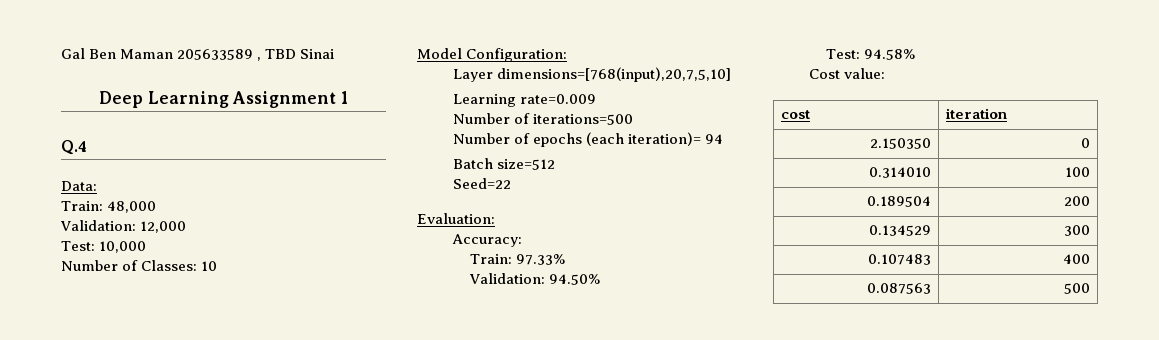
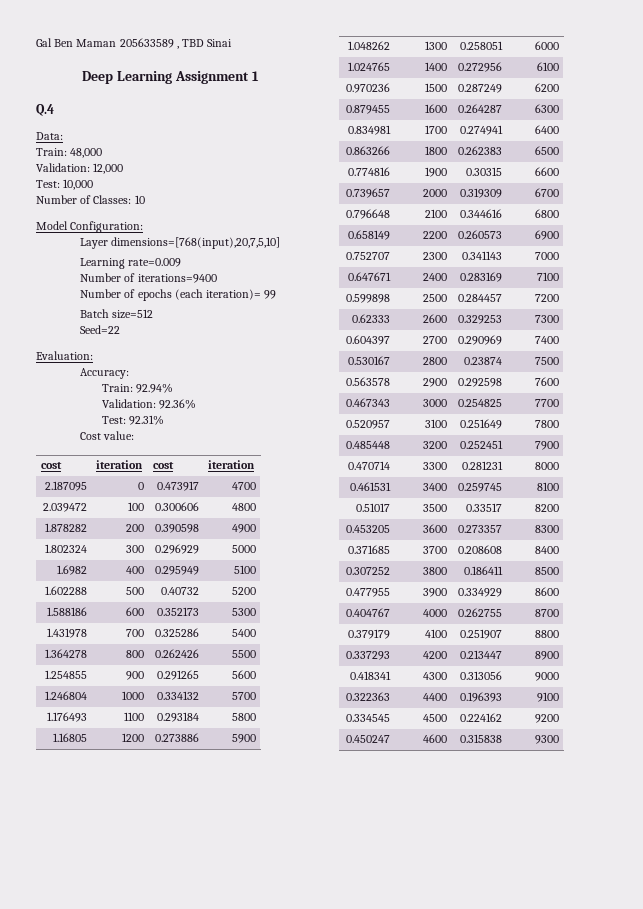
- Number of iterations=500
+ Number of iterations=9400
- Number of epochs (each iteration)= 94
+ Number of epochs (each iteration)= 99
- Train: 97.33%
- Validation: 94.50%
- Test: 94.58%
+ Train: 92.94%
+ Validation: 92.36%
+ Test: 92.31%
- cost | iteration
- 2.150350 | 0
- 0.314010 | 100
- 0.189504 | 200
- 0.134529 | 300
- 0.107483 | 400
- 0.087563 | 500
+ cost | iteration | cost | iteration
+ 2.187095 | 0 | 0.473917 | 4700
+ 2.039472 | 100 | 0.300606 | 4800
+ 1.878282 | 200 | 0.390598 | 4900
+ 1.802324 | 300 | 0.296929 | 5000
+ 1.6982 | 400 | 0.295949 | 5100
+ 1.602288 | 500 | 0.40732 | 5200
+ 1.588186 | 600 | 0.352173 | 5300
+ 1.431978 | 700 | 0.325286 | 5400
+ 1.364278 | 800 | 0.262426 | 5500
+ 1.254855 | 900 | 0.291265 | 5600
+ 1.246804 | 1000 | 0.334132 | 5700
+ 1.176493 | 1100 | 0.293184 | 5800
+ 1.16805 | 1200 | 0.273886 | 5900
+ 1.048262 | 1300 | 0.258051 | 6000
+ 1.024765 | 1400 | 0.272956 | 6100
+ 0.970236 | 1500 | 0.287249 | 6200
+ 0.879455 | 1600 | 0.264287 | 6300
+ 0.834981 | 1700 | 0.274941 | 6400
+ 0.863266 | 1800 | 0.262383 | 6500
+ 0.774816 | 1900 | 0.30315 | 6600
+ 0.739657 | 2000 | 0.319309 | 6700
+ 0.796648 | 2100 | 0.344616 | 6800
+ 0.658149 | 2200 | 0.260573 | 6900
+ 0.752707 | 2300 | 0.341143 | 7000
+ 0.647671 | 2400 | 0.283169 | 7100
+ 0.599898 | 2500 | 0.284457 | 7200
+ 0.62333 | 2600 | 0.329253 | 7300
+ 0.604397 | 2700 | 0.290969 | 7400
+ 0.530167 | 2800 | 0.23874 | 7500
+ 0.563578 | 2900 | 0.292598 | 7600
+ 0.467343 | 3000 | 0.254825 | 7700
+ 0.520957 | 3100 | 0.251649 | 7800
+ 0.485448 | 3200 | 0.252451 | 7900
+ 0.470714 | 3300 | 0.281231 | 8000
+ 0.461531 | 3400 | 0.259745 | 8100
+ 0.51017 | 3500 | 0.33517 | 8200
+ 0.453205 | 3600 | 0.273357 | 8300
+ 0.371685 | 3700 | 0.208608 | 8400
+ 0.307252 | 3800 | 0.186411 | 8500
+ 0.477955 | 3900 | 0.334929 | 8600
+ 0.404767 | 4000 | 0.262755 | 8700
+ 0.379179 | 4100 | 0.251907 | 8800
+ 0.337293 | 4200 | 0.213447 | 8900
+ 0.418341 | 4300 | 0.313056 | 9000
+ 0.322363 | 4400 | 0.196393 | 9100
+ 0.334545 | 4500 | 0.224162 | 9200
+ 0.450247 | 4600 | 0.315838 | 9300

